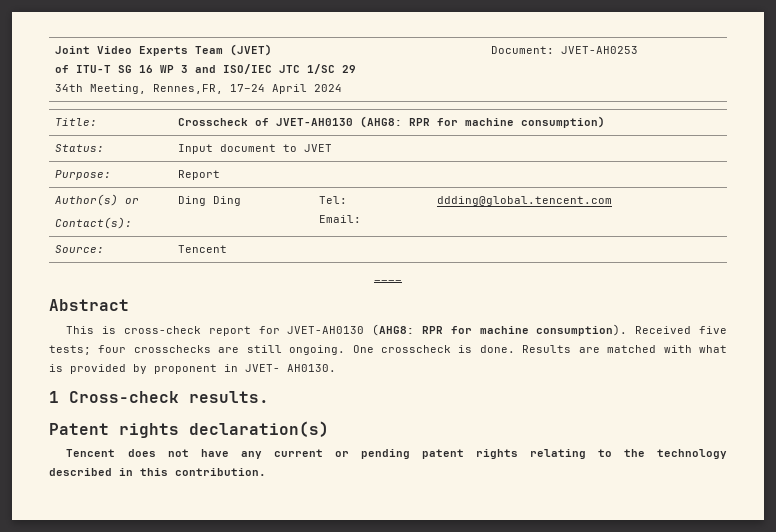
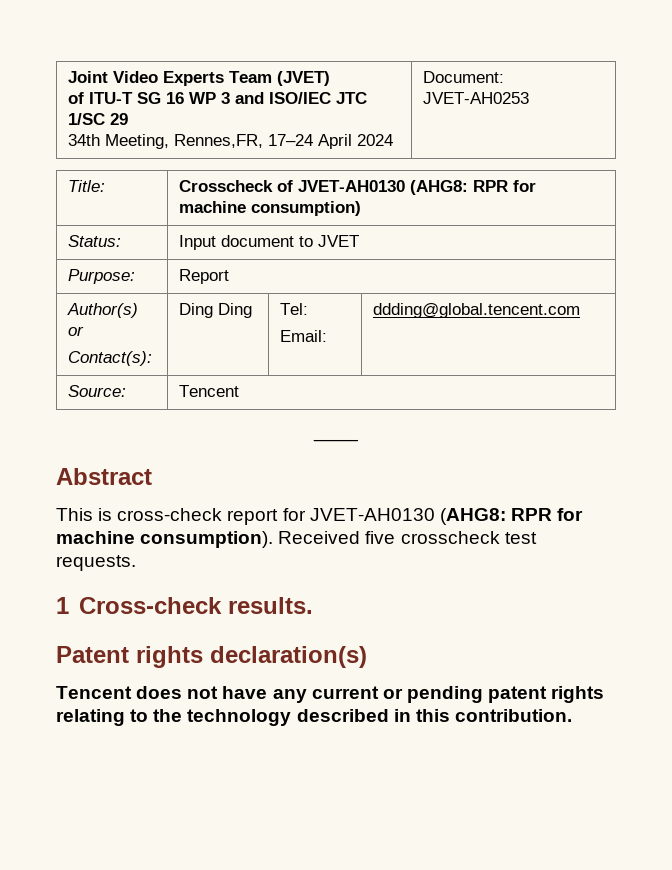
- Received five tests; four crosschecks are still ongoing. One crosscheck is done. Results are matched with what is provided by proponent in JVET- AH0130.
+ Received five crosscheck test requests.

